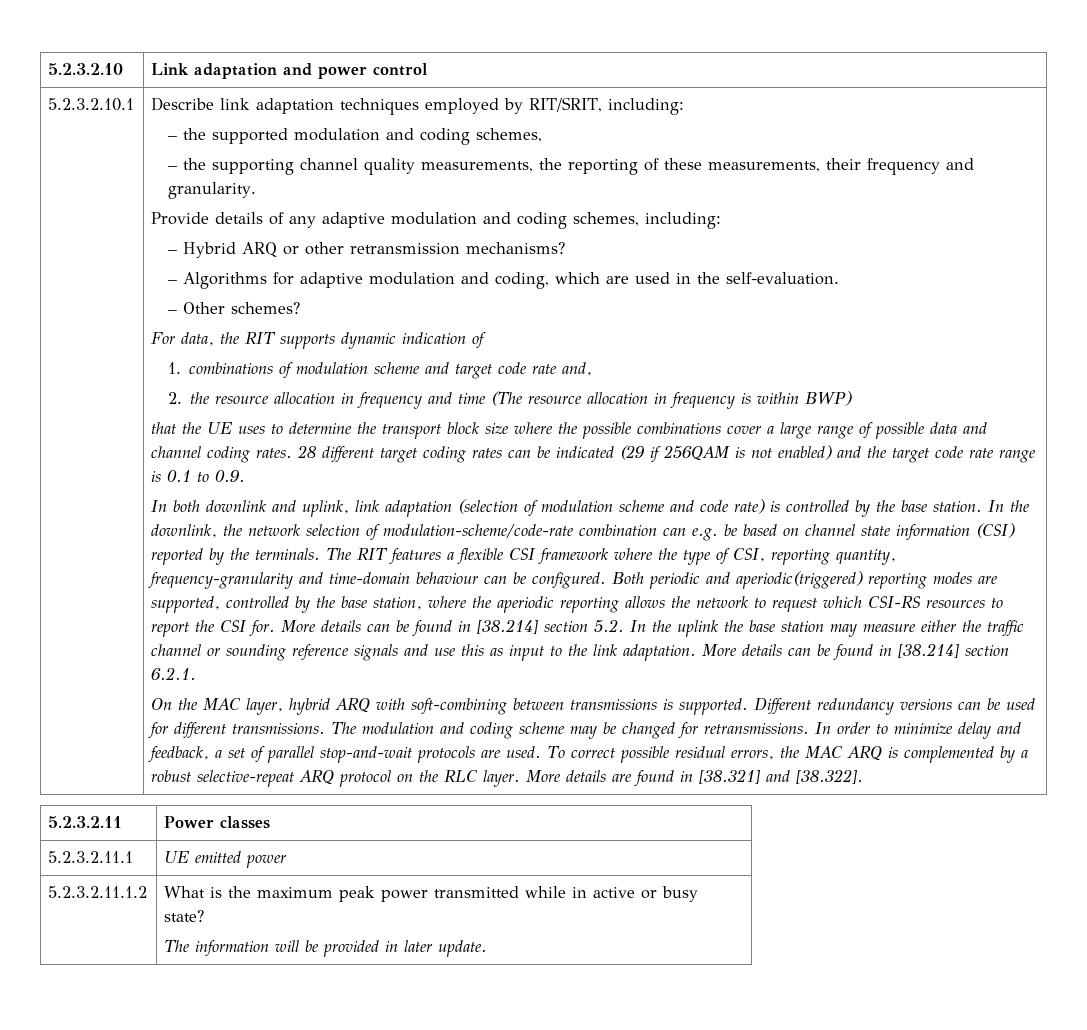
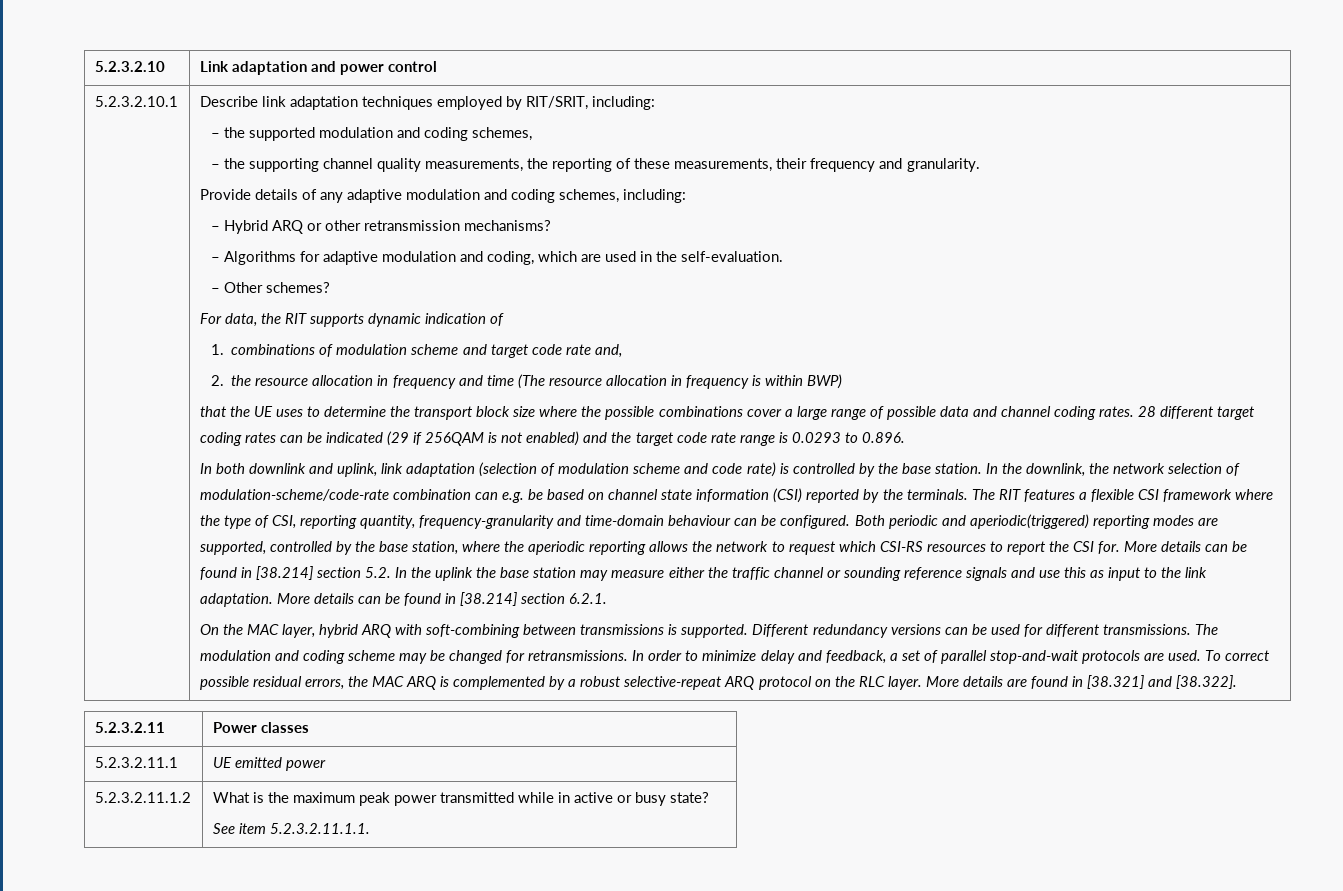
- 28 different target coding rates can be indicated (29 if 256QAM is not enabled) and the target code rate range is 0.1 to 0.9.
+ 28 different target coding rates can be indicated (29 if 256QAM is not enabled) and the target code rate range is 0.0293 to 0.896.
  5.2.3.2.11.1.2 | What is the maximum peak power transmitted while in active or busy state?
- The information will be provided in later update.
+ See item 5.2.3.2.11.1.1.

